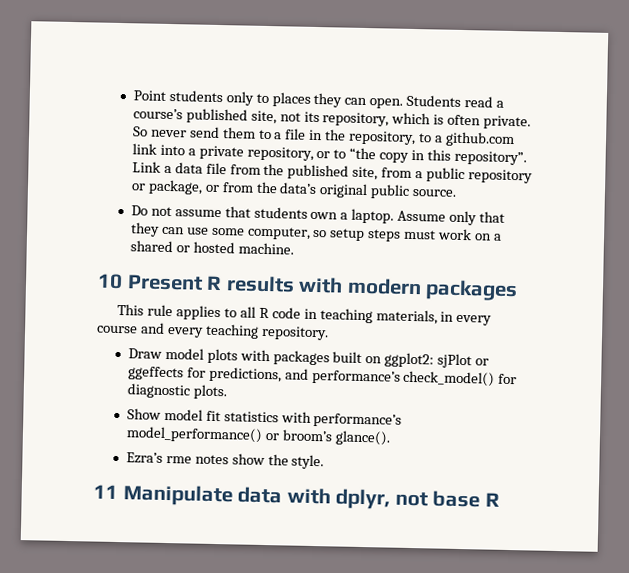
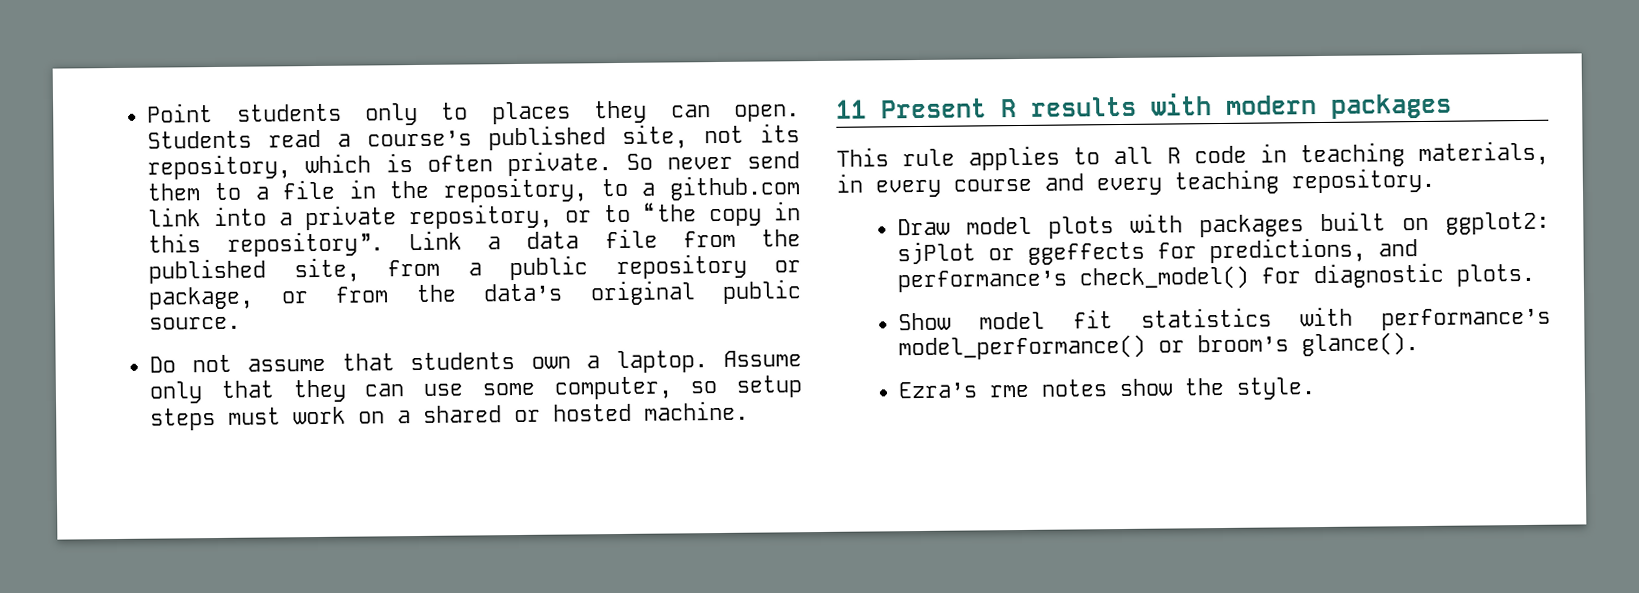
- 10 Present R results with modern packages
+ 11 Present R results with modern packages
- 11 Manipulate data with dplyr, not base R

